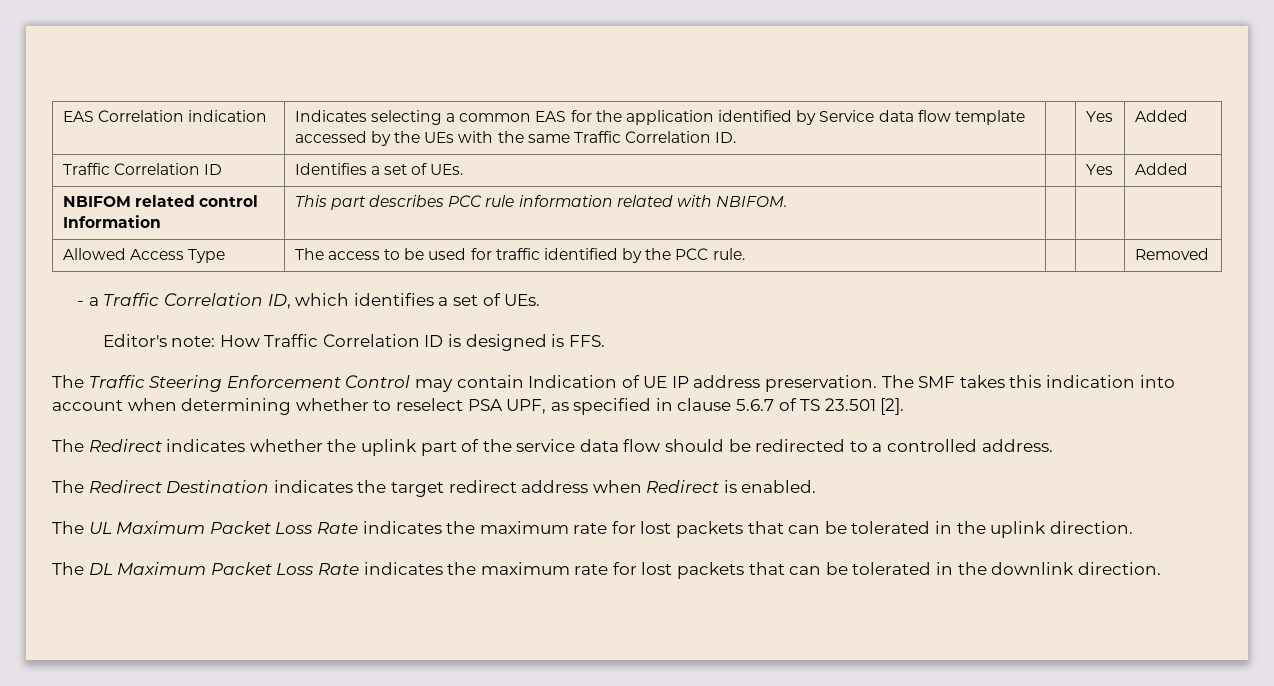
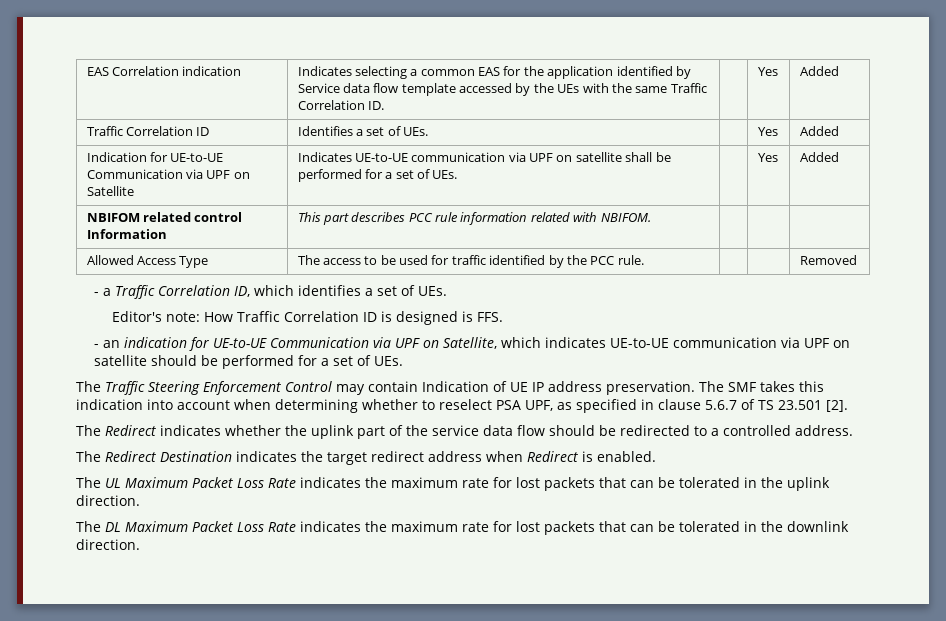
+ Indication for UE-to-UE Communication via UPF on Satellite | Indicates UE-to-UE communication via UPF on satellite shall be performed for a set of UEs. | | Yes | Added
+ - an indication for UE-to-UE Communication via UPF on Satellite, which indicates UE-to-UE communication via UPF on satellite should be performed for a set of UEs.

